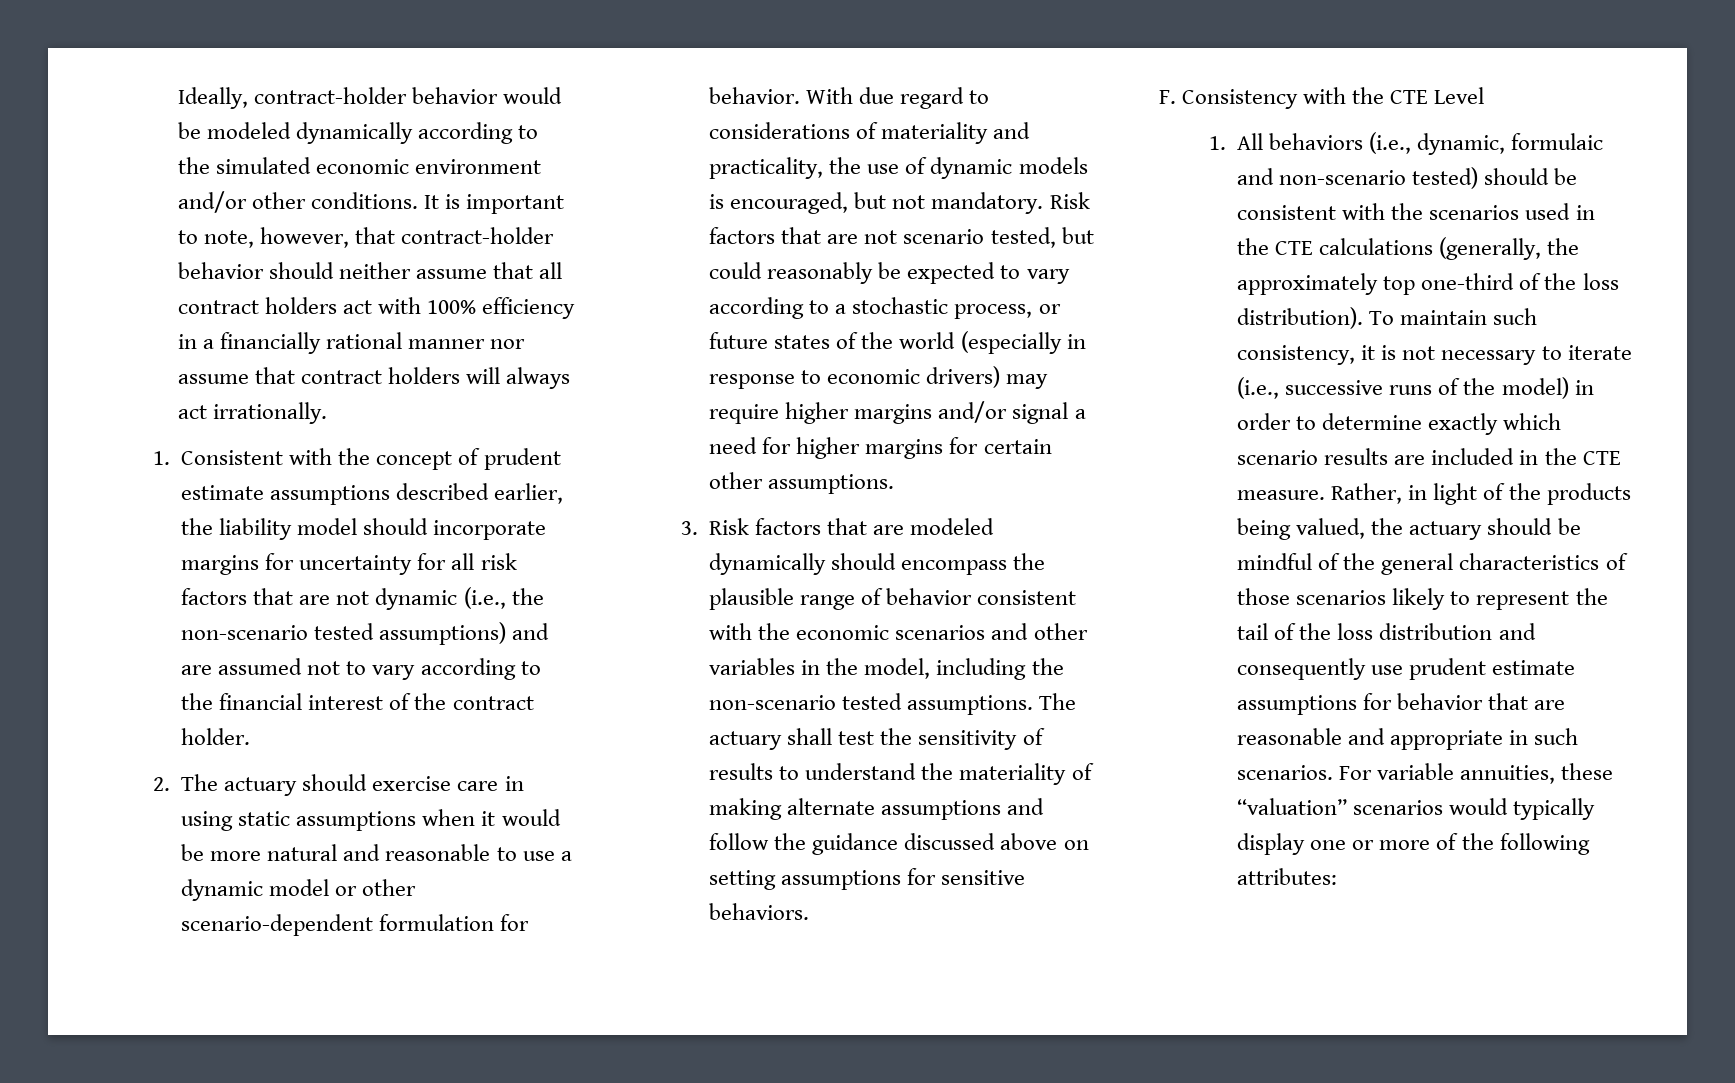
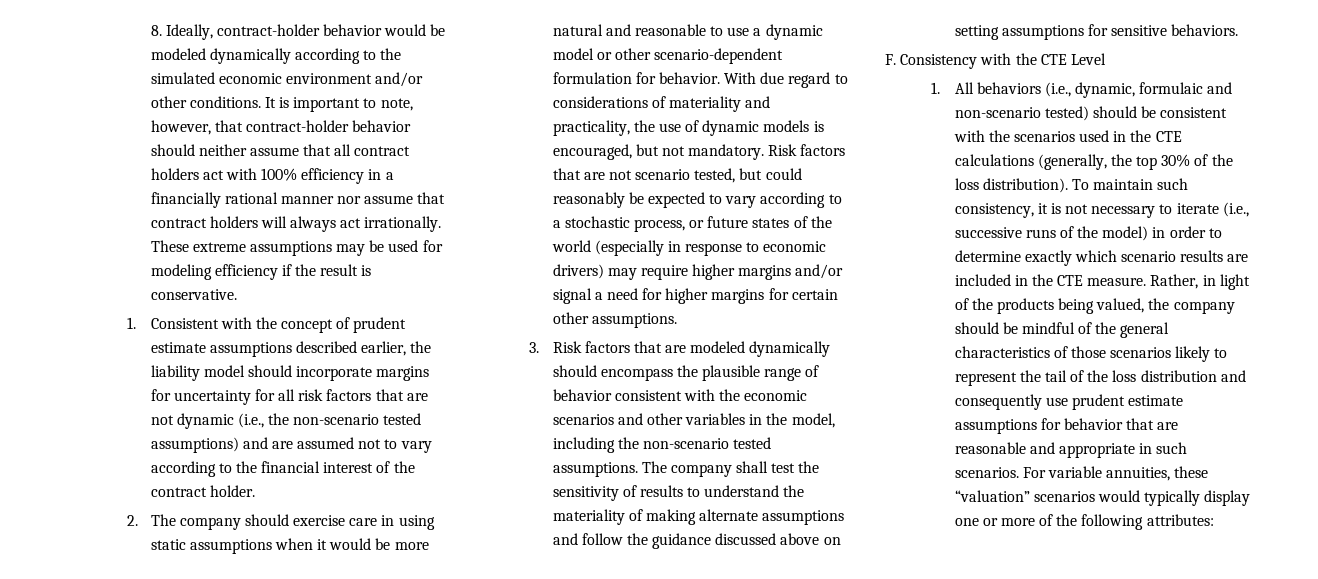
- Ideally, contract-holder behavior would be modeled dynamically according to the simulated economic environment and/or other conditions.
+ 8. Ideally, contract-holder behavior would be modeled dynamically according to the simulated economic environment and/or other conditions.
+ These extreme assumptions may be used for modeling efficiency if the result is conservative.
- 2. The actuary should exercise care in using static assumptions when it would be more natural and reasonable to use a dynamic model or other scenario-dependent formulation for behavior.
+ 2. The company should exercise care in using static assumptions when it would be more natural and reasonable to use a dynamic model or other scenario-dependent formulation for behavior.
- The actuary shall test the sensitivity of results to understand the materiality of making alternate assumptions and follow the guidance discussed above on setting assumptions for sensitive behaviors.
+ The company shall test the sensitivity of results to understand the materiality of making alternate assumptions and follow the guidance discussed above on setting assumptions for sensitive behaviors.
- 1. All behaviors (i.e., dynamic, formulaic and non-scenario tested) should be consistent with the scenarios used in the CTE calculations (generally, the approximately top one-third of the loss distribution).
+ 1. All behaviors (i.e., dynamic, formulaic and non-scenario tested) should be consistent with the scenarios used in the CTE calculations (generally, the top 30% of the loss distribution).
- Rather, in light of the products being valued, the actuary should be mindful of the general characteristics of those scenarios likely to represent the tail of the loss distribution and consequently use prudent estimate assumptions for behavior that are reasonable and appropriate in such scenarios.
+ Rather, in light of the products being valued, the company should be mindful of the general characteristics of those scenarios likely to represent the tail of the loss distribution and consequently use prudent estimate assumptions for behavior that are reasonable and appropriate in such scenarios.

